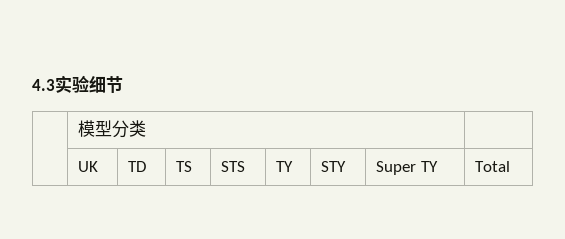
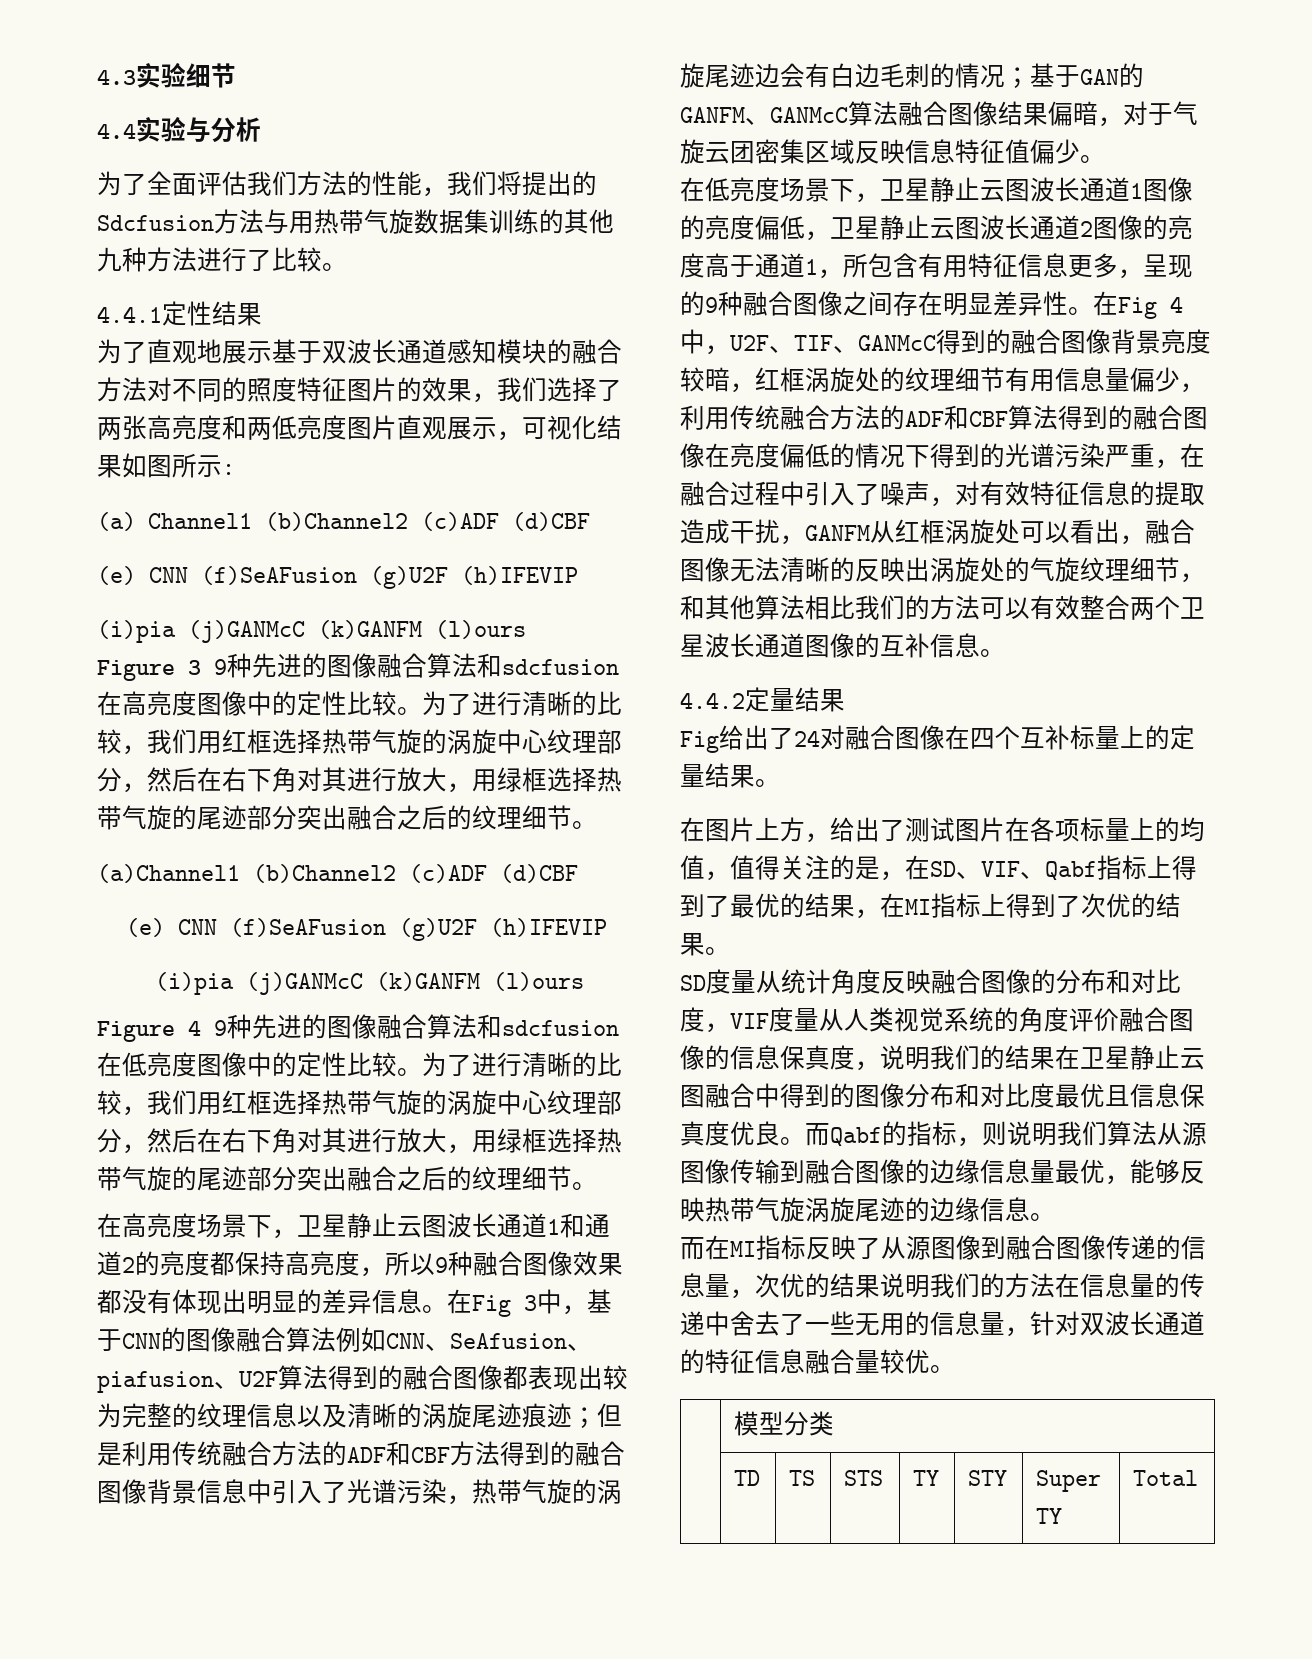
+ 4.4实验与分析
+ 为了全面评估我们方法的性能，我们将提出的Sdcfusion方法与用热带气旋数据集训练的其他九种方法进行了比较。
+ 4.4.1定性结果
+ 为了直观地展示基于双波长通道感知模块的融合方法对不同的照度特征图片的效果，我们选择了两张高亮度和两低亮度图片直观展示，可视化结果如图所示:
+ (a) Channel1 (b)Channel2 (c)ADF (d)CBF
+ (e) CNN (f)SeAFusion (g)U2F (h)IFEVIP
+ (i)pia (j)GANMcC (k)GANFM (l)ours
+ Figure 3 9种先进的图像融合算法和sdcfusion在高亮度图像中的定性比较。为了进行清晰的比较，我们用红框选择热带气旋的涡旋中心纹理部分，然后在右下角对其进行放大，用绿框选择热带气旋的尾迹部分突出融合之后的纹理细节。
+ (a)Channel1 (b)Channel2 (c)ADF (d)CBF
+ (e) CNN (f)SeAFusion (g)U2F (h)IFEVIP
+ (i)pia (j)GANMcC (k)GANFM (l)ours
+ Figure 4 9种先进的图像融合算法和sdcfusion在低亮度图像中的定性比较。为了进行清晰的比较，我们用红框选择热带气旋的涡旋中心纹理部分，然后在右下角对其进行放大，用绿框选择热带气旋的尾迹部分突出融合之后的纹理细节。
+ 在高亮度场景下，卫星静止云图波长通道1和通道2的亮度都保持高亮度，所以9种融合图像效果都没有体现出明显的差异信息。在Fig 3中，基于CNN的图像融合算法例如CNN、SeAfusion、piafusion、U2F算法得到的融合图像都表现出较为完整的纹理信息以及清晰的涡旋尾迹痕迹；但是利用传统融合方法的ADF和CBF方法得到的融合图像背景信息中引入了光谱污染，热带气旋的涡旋尾迹边会有白边毛刺的情况；基于GAN的GANFM、GANMcC算法融合图像结果偏暗，对于气旋云团密集区域反映信息特征值偏少。
+ 在低亮度场景下，卫星静止云图波长通道1图像的亮度偏低，卫星静止云图波长通道2图像的亮度高于通道1，所包含有用特征信息更多，呈现的9种融合图像之间存在明显差异性。在Fig 4中，U2F、TIF、GANMcC得到的融合图像背景亮度较暗，红框涡旋处的纹理细节有用信息量偏少，利用传统融合方法的ADF和CBF算法得到的融合图像在亮度偏低的情况下得到的光谱污染严重，在融合过程中引入了噪声，对有效特征信息的提取造成干扰，GANFM从红框涡旋处可以看出，融合图像无法清晰的反映出涡旋处的气旋纹理细节，和其他算法相比我们的方法可以有效整合两个卫星波长通道图像的互补信息。
+ 4.4.2定量结果
+ Fig给出了24对融合图像在四个互补标量上的定量结果。
+ 在图片上方，给出了测试图片在各项标量上的均值，值得关注的是，在SD、VIF、Qabf指标上得到了最优的结果，在MI指标上得到了次优的结果。
+ SD度量从统计角度反映融合图像的分布和对比度，VIF度量从人类视觉系统的角度评价融合图像的信息保真度，说明我们的结果在卫星静止云图融合中得到的图像分布和对比度最优且信息保真度优良。而Qabf的指标，则说明我们算法从源图像传输到融合图像的边缘信息量最优，能够反映热带气旋涡旋尾迹的边缘信息。
+ 而在MI指标反映了从源图像到融合图像传递的信息量，次优的结果说明我们的方法在信息量的传递中舍去了一些无用的信息量，针对双波长通道的特征信息融合量较优。
- | 模型分类 |
- | UK | TD | TS | STS | TY | STY | Super TY | Total
+ | 模型分类
+ | TD | TS | STS | TY | STY | Super TY | Total

